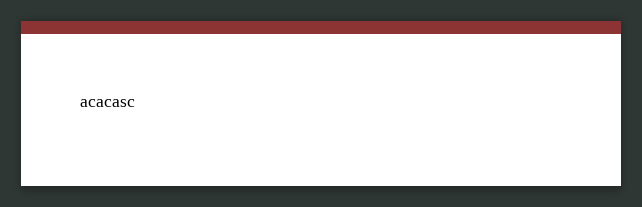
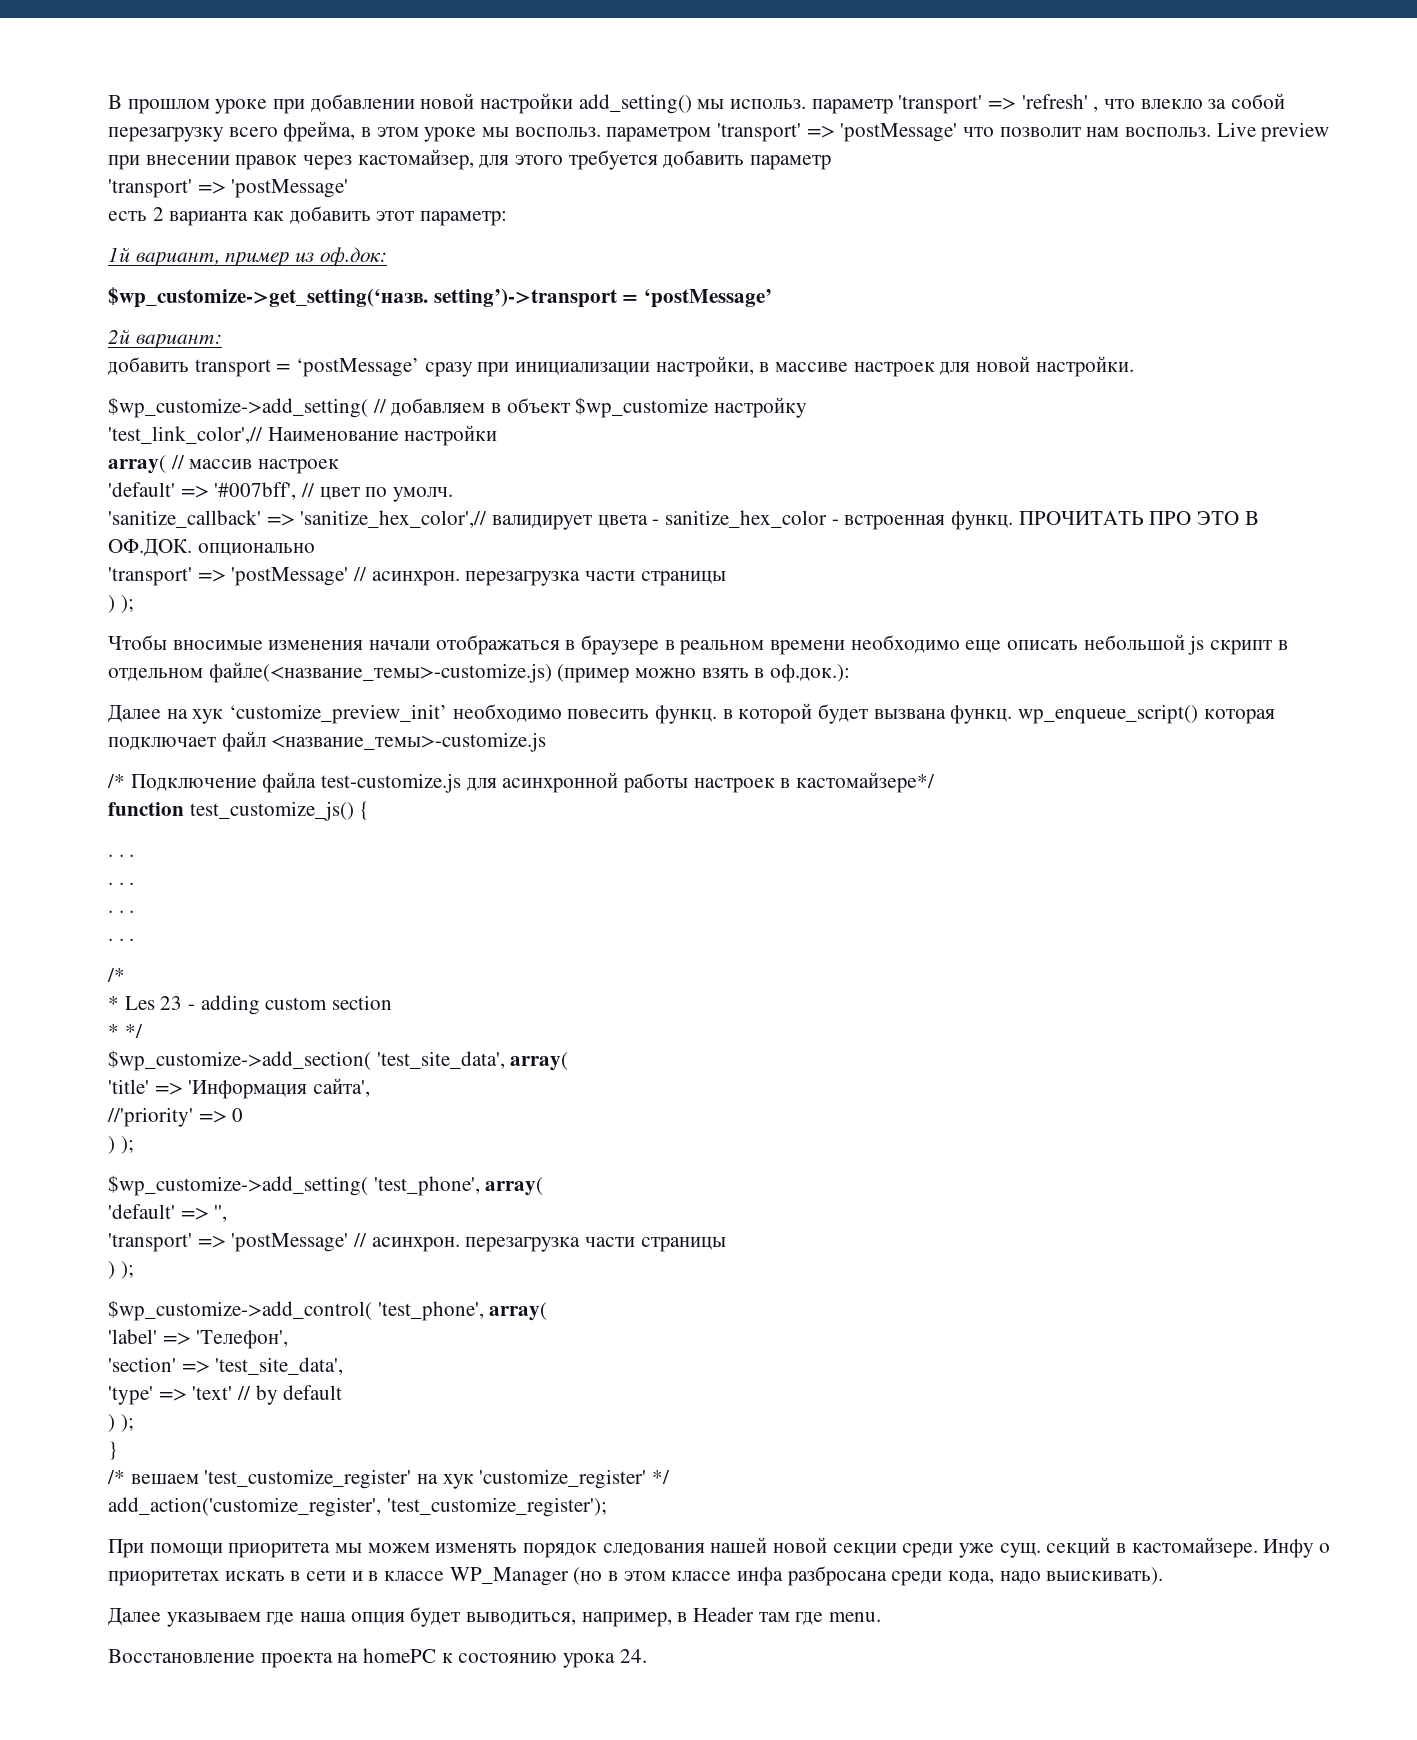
- acacasc
+ В прошлом уроке при добавлении новой настройки add_setting() мы использ. параметр 'transport' => 'refresh' , что влекло за собой перезагрузку всего фрейма, в этом уроке мы воспольз. параметром 'transport' => 'postMessage' что позволит нам воспольз. Live preview при внесении правок через кастомайзер, для этого требуется добавить параметр
+ 'transport' => 'postMessage'
+ есть 2 варианта как добавить этот параметр:
+ 1й вариант, пример из оф.док:
+ $wp_customize->get_setting(‘назв. setting’)->transport = ‘postMessage’
+ 2й вариант:
+ добавить transport = ‘postMessage’ сразу при инициализации настройки, в массиве настроек для новой настройки.
+ $wp_customize->add_setting( // добавляем в объект $wp_customize настройку
+ 'test_link_color',// Наименование настройки
+ array( // массив настроек
+ 'default' => '#007bff', // цвет по умолч.
+ 'sanitize_callback' => 'sanitize_hex_color',// валидирует цвета - sanitize_hex_color - встроенная функц. ПРОЧИТАТЬ ПРО ЭТО В ОФ.ДОК. опционально
+ 'transport' => 'postMessage' // асинхрон. перезагрузка части страницы
+ ) );
+ Чтобы вносимые изменения начали отображаться в браузере в реальном времени необходимо еще описать небольшой js скрипт в отдельном файле(<название_темы>-customize.js) (пример можно взять в оф.док.):
+ Далее на хук ‘customize_preview_init’ необходимо повесить функц. в которой будет вызвана функц. wp_enqueue_script() которая подключает файл <название_темы>-customize.js
+ /* Подключение файла test-customize.js для асинхронной работы настроек в кастомайзере*/
+ function test_customize_js() {
+ . . .
+ . . .
+ . . .
+ . . .
+ /*
+ * Les 23 - adding custom section
+ * */
+ $wp_customize->add_section( 'test_site_data', array(
+ 'title' => 'Информация сайта',
+ //'priority' => 0
+ ) );
+ $wp_customize->add_setting( 'test_phone', array(
+ 'default' => '',
+ 'transport' => 'postMessage' // асинхрон. перезагрузка части страницы
+ ) );
+ $wp_customize->add_control( 'test_phone', array(
+ 'label' => 'Телефон',
+ 'section' => 'test_site_data',
+ 'type' => 'text' // by default
+ ) );
+ }
+ /* вешаем 'test_customize_register' на хук 'customize_register' */
+ add_action('customize_register', 'test_customize_register');
+ При помощи приоритета мы можем изменять порядок следования нашей новой секции среди уже сущ. секций в кастомайзере. Инфу о приоритетах искать в сети и в классе WP_Manager (но в этом классе инфа разбросана среди кода, надо выискивать).
+ Далее указываем где наша опция будет выводиться, например, в Header там где menu.
+ Восстановление проекта на homePC к состоянию урока 24.

